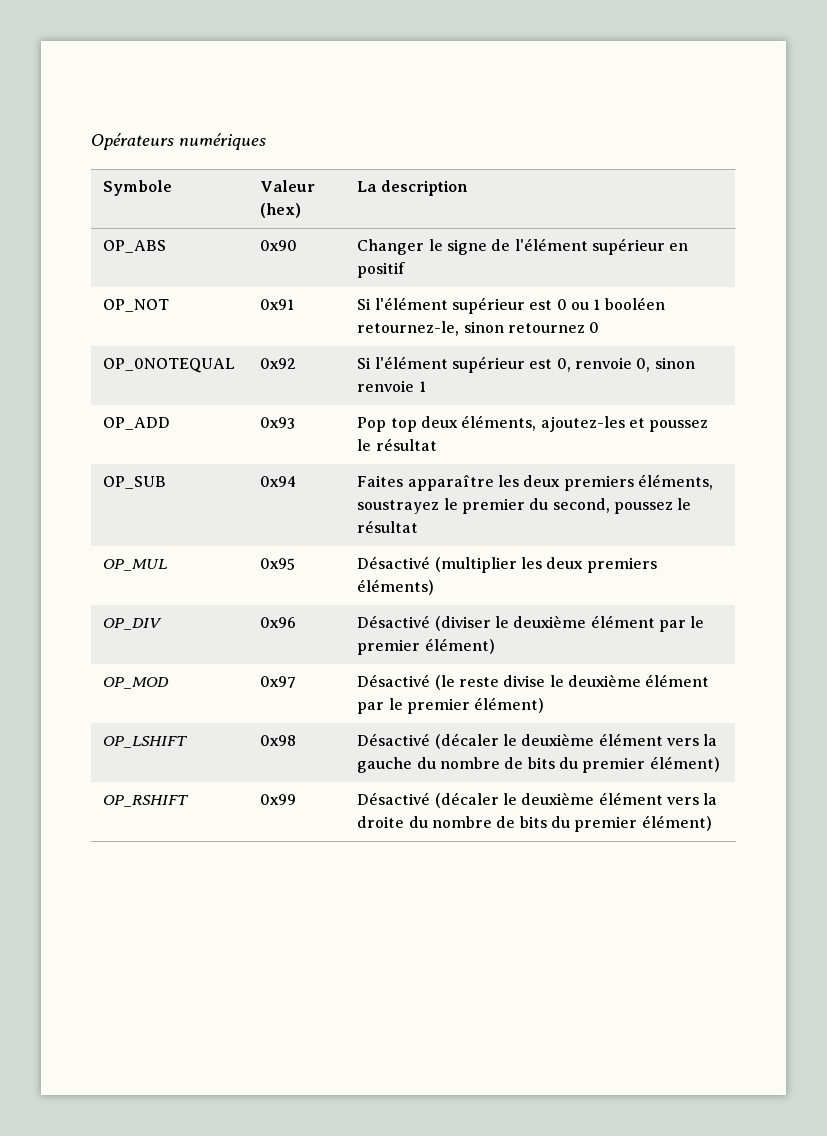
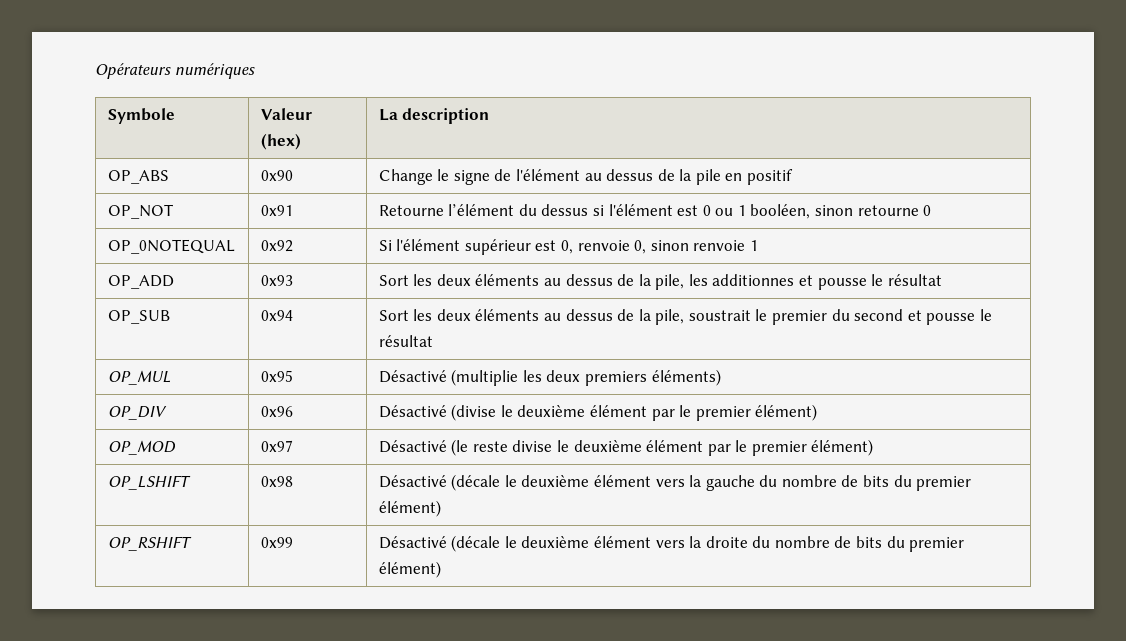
- OP_ABS | 0x90 | Changer le signe de l'élément supérieur en positif
+ OP_ABS | 0x90 | Change le signe de l'élément au dessus de la pile en positif
- OP_NOT | 0x91 | Si l'élément supérieur est 0 ou 1 booléen retournez-le, sinon retournez 0
+ OP_NOT | 0x91 | Retourne l’élément du dessus si l'élément est 0 ou 1 booléen, sinon retourne 0
- OP_ADD | 0x93 | Pop top deux éléments, ajoutez-les et poussez le résultat
- OP_SUB | 0x94 | Faites apparaître les deux premiers éléments, soustrayez le premier du second, poussez le résultat
+ OP_ADD | 0x93 | Sort les deux éléments au dessus de la pile, les additionnes et pousse le résultat
+ OP_SUB | 0x94 | Sort les deux éléments au dessus de la pile, soustrait le premier du second et pousse le résultat
- OP_MUL | 0x95 | Désactivé (multiplier les deux premiers éléments)
+ OP_MUL | 0x95 | Désactivé (multiplie les deux premiers éléments)
- OP_DIV | 0x96 | Désactivé (diviser le deuxième élément par le premier élément)
+ OP_DIV | 0x96 | Désactivé (divise le deuxième élément par le premier élément)
- OP_LSHIFT | 0x98 | Désactivé (décaler le deuxième élément vers la gauche du nombre de bits du premier élément)
+ OP_LSHIFT | 0x98 | Désactivé (décale le deuxième élément vers la gauche du nombre de bits du premier élément)
- OP_RSHIFT | 0x99 | Désactivé (décaler le deuxième élément vers la droite du nombre de bits du premier élément)
+ OP_RSHIFT | 0x99 | Désactivé (décale le deuxième élément vers la droite du nombre de bits du premier élément)

